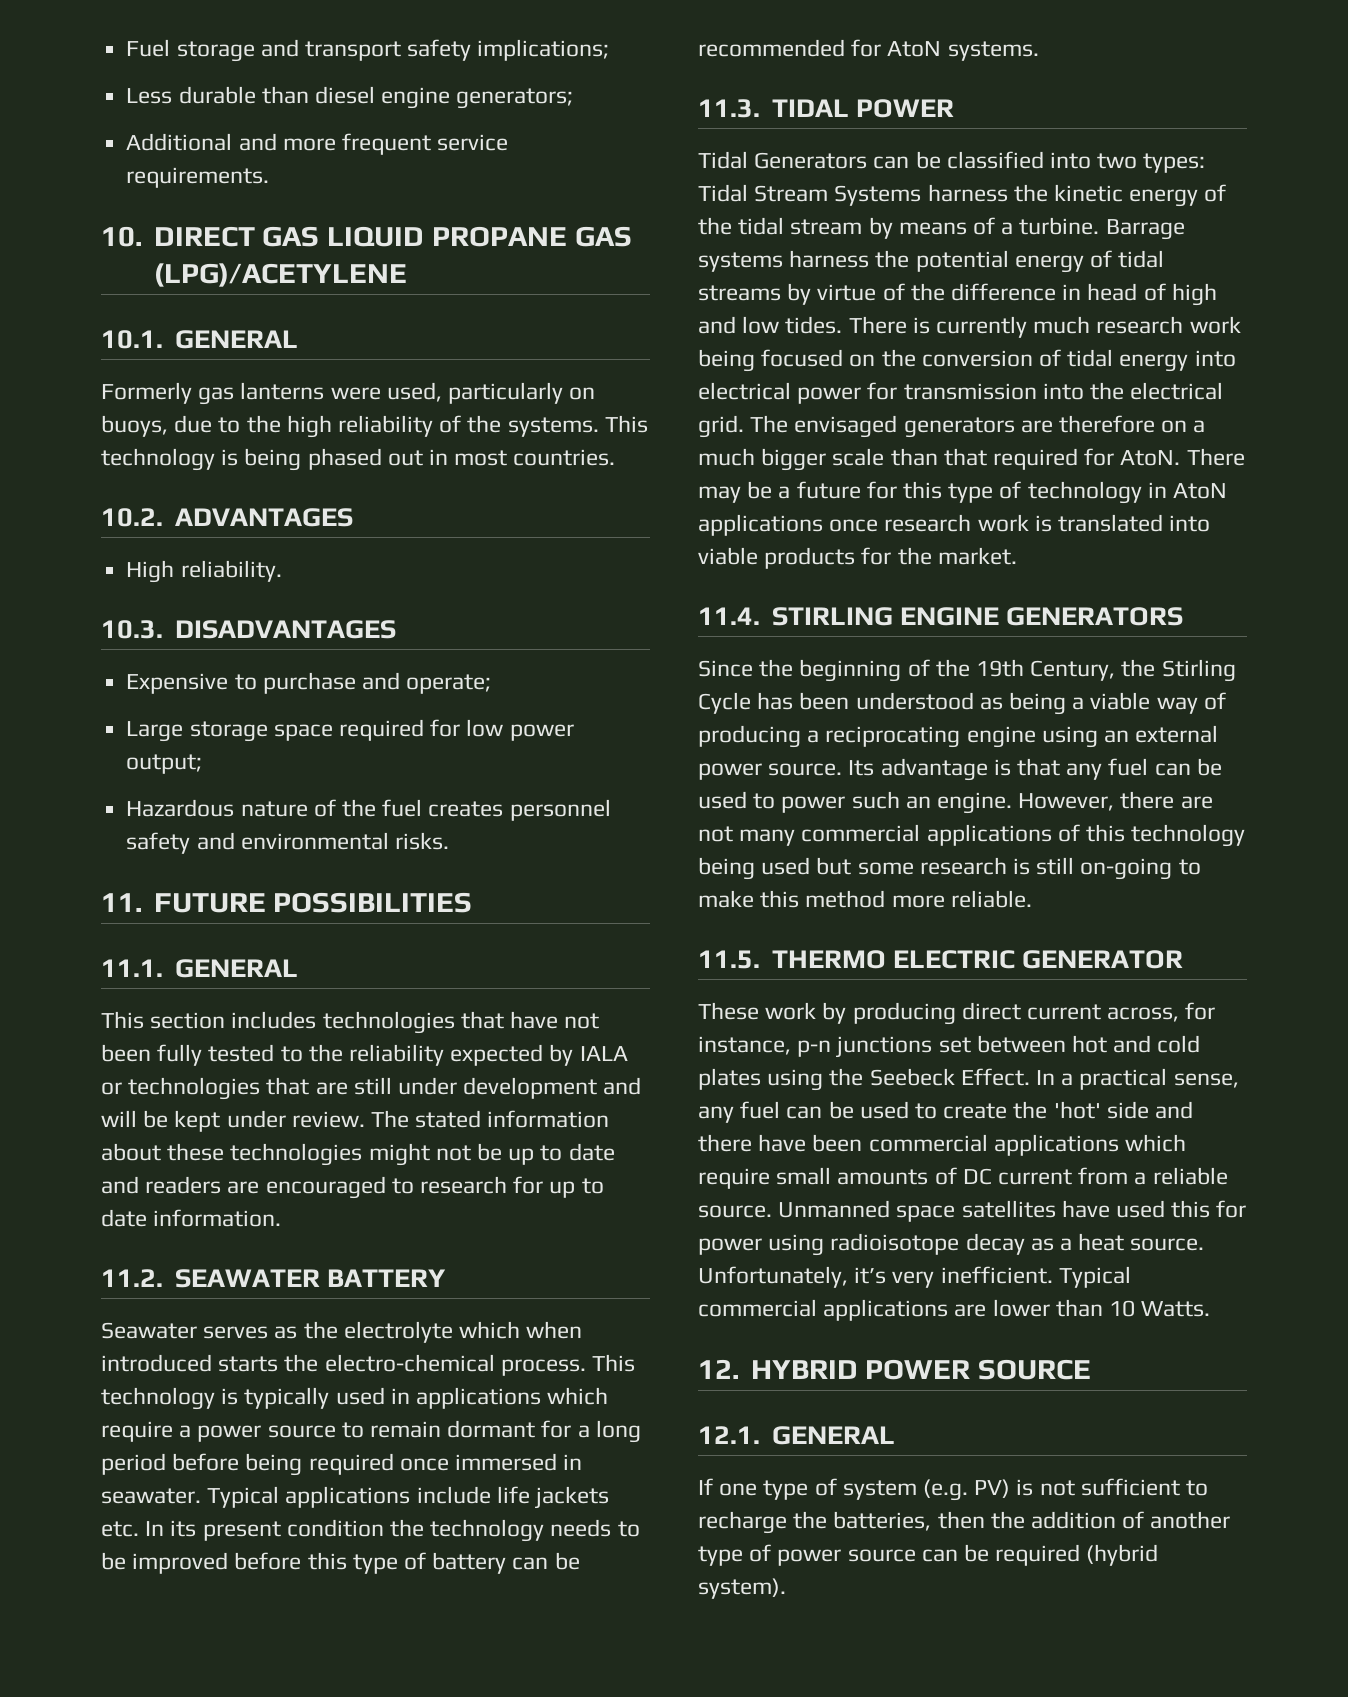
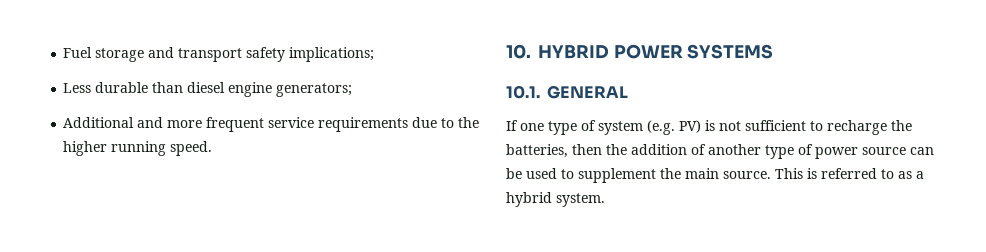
- Additional and more frequent service requirements.
- 10. DIRECT GAS LIQUID PROPANE GAS (LPG)/ACETYLENE
+ Additional and more frequent service requirements due to the higher running speed.
+ 10. HYBRID POWER SYSTEMS
  10.1. GENERAL
- Formerly gas lanterns were used, particularly on buoys, due to the high reliability of the systems. This technology is being phased out in most countries.
- 10.2. ADVANTAGES
- High reliability.
- 10.3. DISADVANTAGES
- Expensive to purchase and operate;
- Large storage space required for low power output;
- Hazardous nature of the fuel creates personnel safety and environmental risks.
- 11. FUTURE POSSIBILITIES
- 11.1. GENERAL
- This section includes technologies that have not been fully tested to the reliability expected by IALA or technologies that are still under development and will be kept under review. The stated information about these technologies might not be up to date and readers are encouraged to research for up to date information.
- 11.2. SEAWATER BATTERY
- Seawater serves as the electrolyte which when introduced starts the electro-chemical process. This technology is typically used in applications which require a power source to remain dormant for a long period before being required once immersed in seawater. Typical applications include life jackets etc. In its present condition the technology needs to be improved before this type of battery can be recommended for AtoN systems.
- 11.3. TIDAL POWER
- Tidal Generators can be classified into two types: Tidal Stream Systems harness the kinetic energy of the tidal stream by means of a turbine. Barrage systems harness the potential energy of tidal streams by virtue of the difference in head of high and low tides. There is currently much research work being focused on the conversion of tidal energy into electrical power for transmission into the electrical grid. The envisaged generators are therefore on a much bigger scale than that required for AtoN. There may be a future for this type of technology in AtoN applications once research work is translated into viable products for the market.
- 11.4. STIRLING ENGINE GENERATORS
- Since the beginning of the 19th Century, the Stirling Cycle has been understood as being a viable way of producing a reciprocating engine using an external power source. Its advantage is that any fuel can be used to power such an engine. However, there are not many commercial applications of this technology being used but some research is still on-going to make this method more reliable.
- 11.5. THERMO ELECTRIC GENERATOR
- These work by producing direct current across, for instance, p-n junctions set between hot and cold plates using the Seebeck Effect. In a practical sense, any fuel can be used to create the 'hot' side and there have been commercial applications which require small amounts of DC current from a reliable source. Unmanned space satellites have used this for power using radioisotope decay as a heat source. Unfortunately, it’s very inefficient. Typical commercial applications are lower than 10 Watts.
- 12. HYBRID POWER SOURCE
- 12.1. GENERAL
- If one type of system (e.g. PV) is not sufficient to recharge the batteries, then the addition of another type of power source can be required (hybrid system).
+ If one type of system (e.g. PV) is not sufficient to recharge the batteries, then the addition of another type of power source can be used to supplement the main source. This is referred to as a hybrid system.

